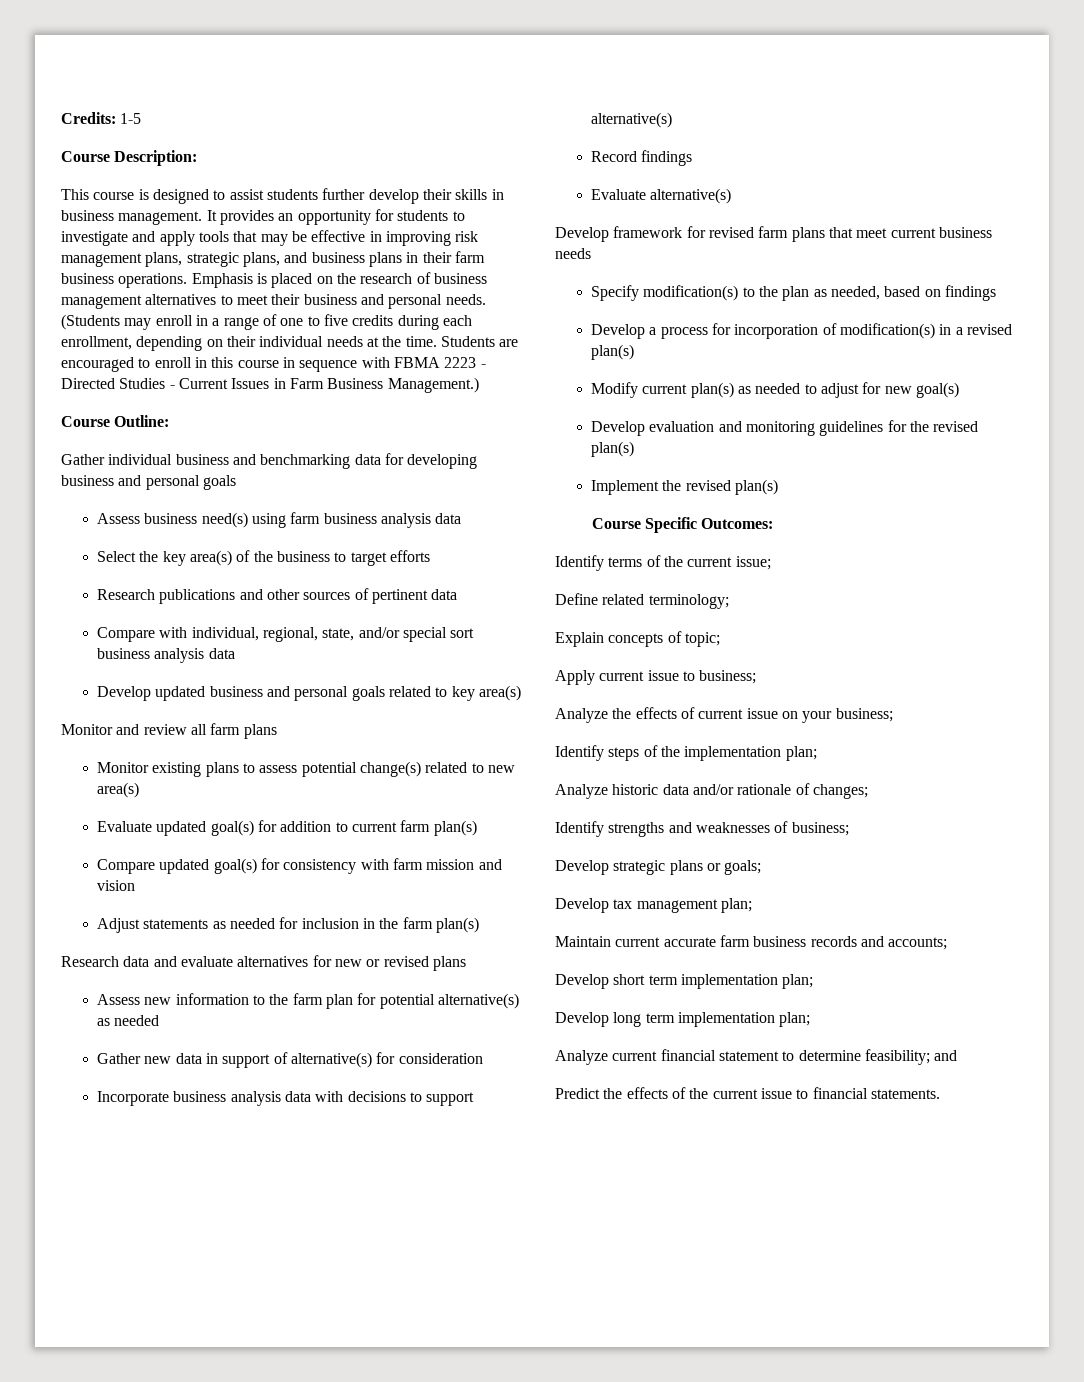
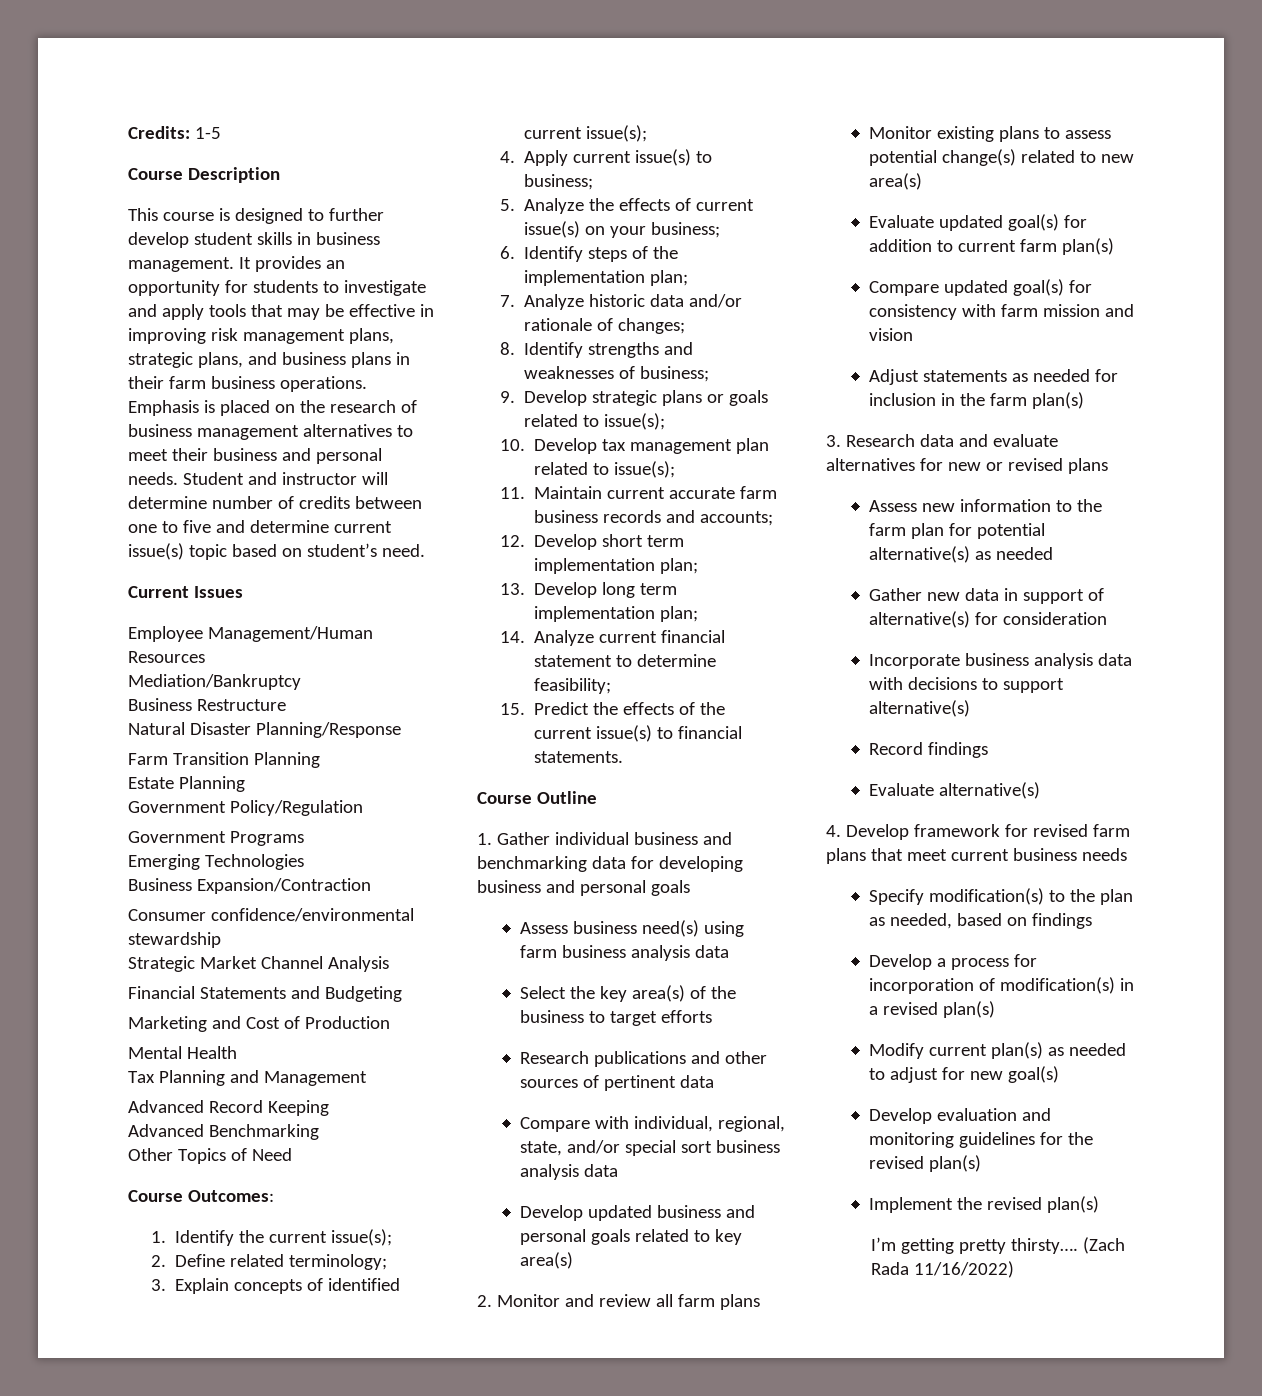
- Course Description:
+ Course Description
- This course is designed to assist students further develop their skills in business management.
+ This course is designed to further develop student skills in business management.
- (Students may enroll in a range of one to five credits during each enrollment, depending on their individual needs at the time. Students are encouraged to enroll in this course in sequence with FBMA 2223 - Directed Studies - Current Issues in Farm Business Management.)
- Course Outline:
- Gather individual business and benchmarking data for developing business and personal goals
+ Student and instructor will determine number of credits between one to five and determine current issue(s) topic based on student’s need.
+ Current Issues
+ Employee Management/Human Resources
+ Mediation/Bankruptcy
+ Business Restructure
+ Natural Disaster Planning/Response
+ Farm Transition Planning
+ Estate Planning
+ Government Policy/Regulation
+ Government Programs
+ Emerging Technologies
+ Business Expansion/Contraction
+ Consumer confidence/environmental stewardship
+ Strategic Market Channel Analysis
+ Financial Statements and Budgeting
+ Marketing and Cost of Production
+ Mental Health
+ Tax Planning and Management
+ Advanced Record Keeping
+ Advanced Benchmarking
+ Other Topics of Need
+ Course Outcomes:
+ 1. Identify the current issue(s);
+ 2. Define related terminology;
+ 3. Explain concepts of identified current issue(s);
+ 4. Apply current issue(s) to business;
+ 5. Analyze the effects of current issue(s) on your business;
+ 6. Identify steps of the implementation plan;
+ 7. Analyze historic data and/or rationale of changes;
+ 8. Identify strengths and weaknesses of business;
+ 9. Develop strategic plans or goals related to issue(s);
+ 10. Develop tax management plan related to issue(s);
+ 11. Maintain current accurate farm business records and accounts;
+ 12. Develop short term implementation plan;
+ 13. Develop long term implementation plan;
+ 14. Analyze current financial statement to determine feasibility;
+ 15. Predict the effects of the current issue(s) to financial statements.
+ Course Outline
+ 1. Gather individual business and benchmarking data for developing business and personal goals
- Monitor and review all farm plans
+ 2. Monitor and review all farm plans
- Research data and evaluate alternatives for new or revised plans
+ 3. Research data and evaluate alternatives for new or revised plans
- Develop framework for revised farm plans that meet current business needs
+ 4. Develop framework for revised farm plans that meet current business needs
- Course Specific Outcomes:
- Identify terms of the current issue;
- Define related terminology;
- Explain concepts of topic;
- Apply current issue to business;
- Analyze the effects of current issue on your business;
- Identify steps of the implementation plan;
- Analyze historic data and/or rationale of changes;
- Identify strengths and weaknesses of business;
- Develop strategic plans or goals;
- Develop tax management plan;
- Maintain current accurate farm business records and accounts;
- Develop short term implementation plan;
- Develop long term implementation plan;
- Analyze current financial statement to determine feasibility; and
- Predict the effects of the current issue to financial statements.
+ I’m getting pretty thirsty…. (Zach Rada 11/16/2022)

